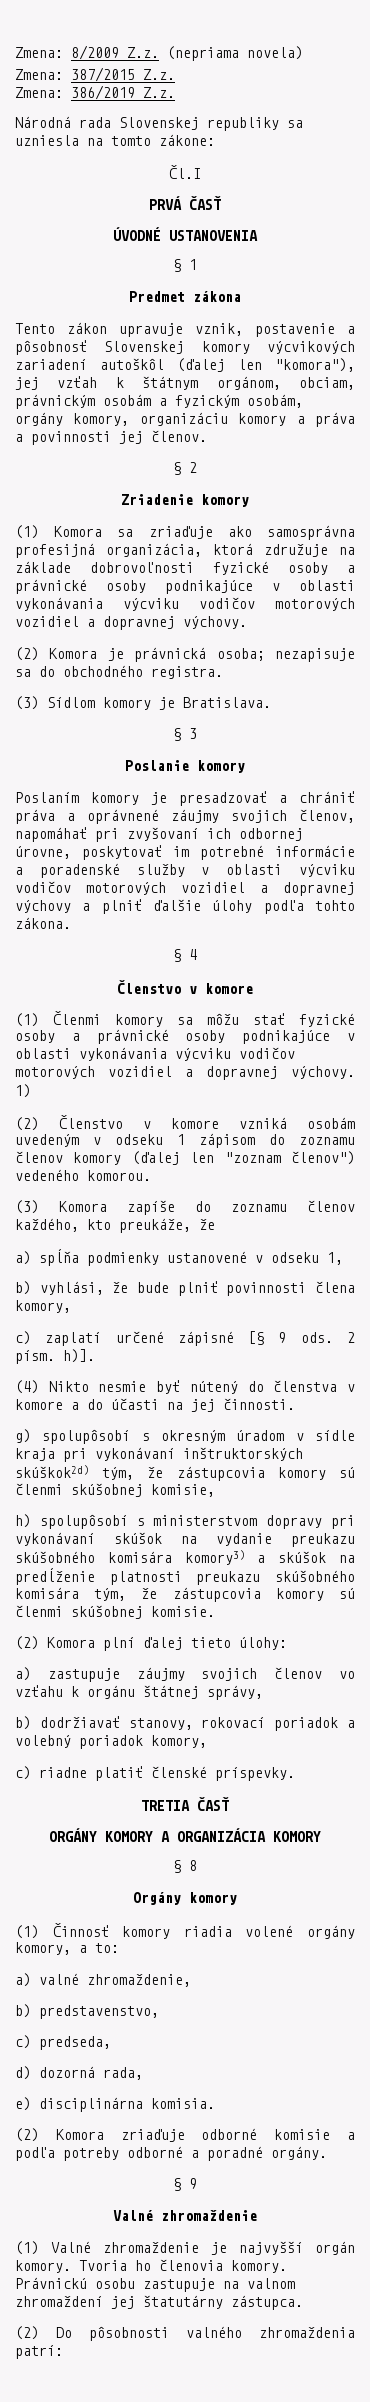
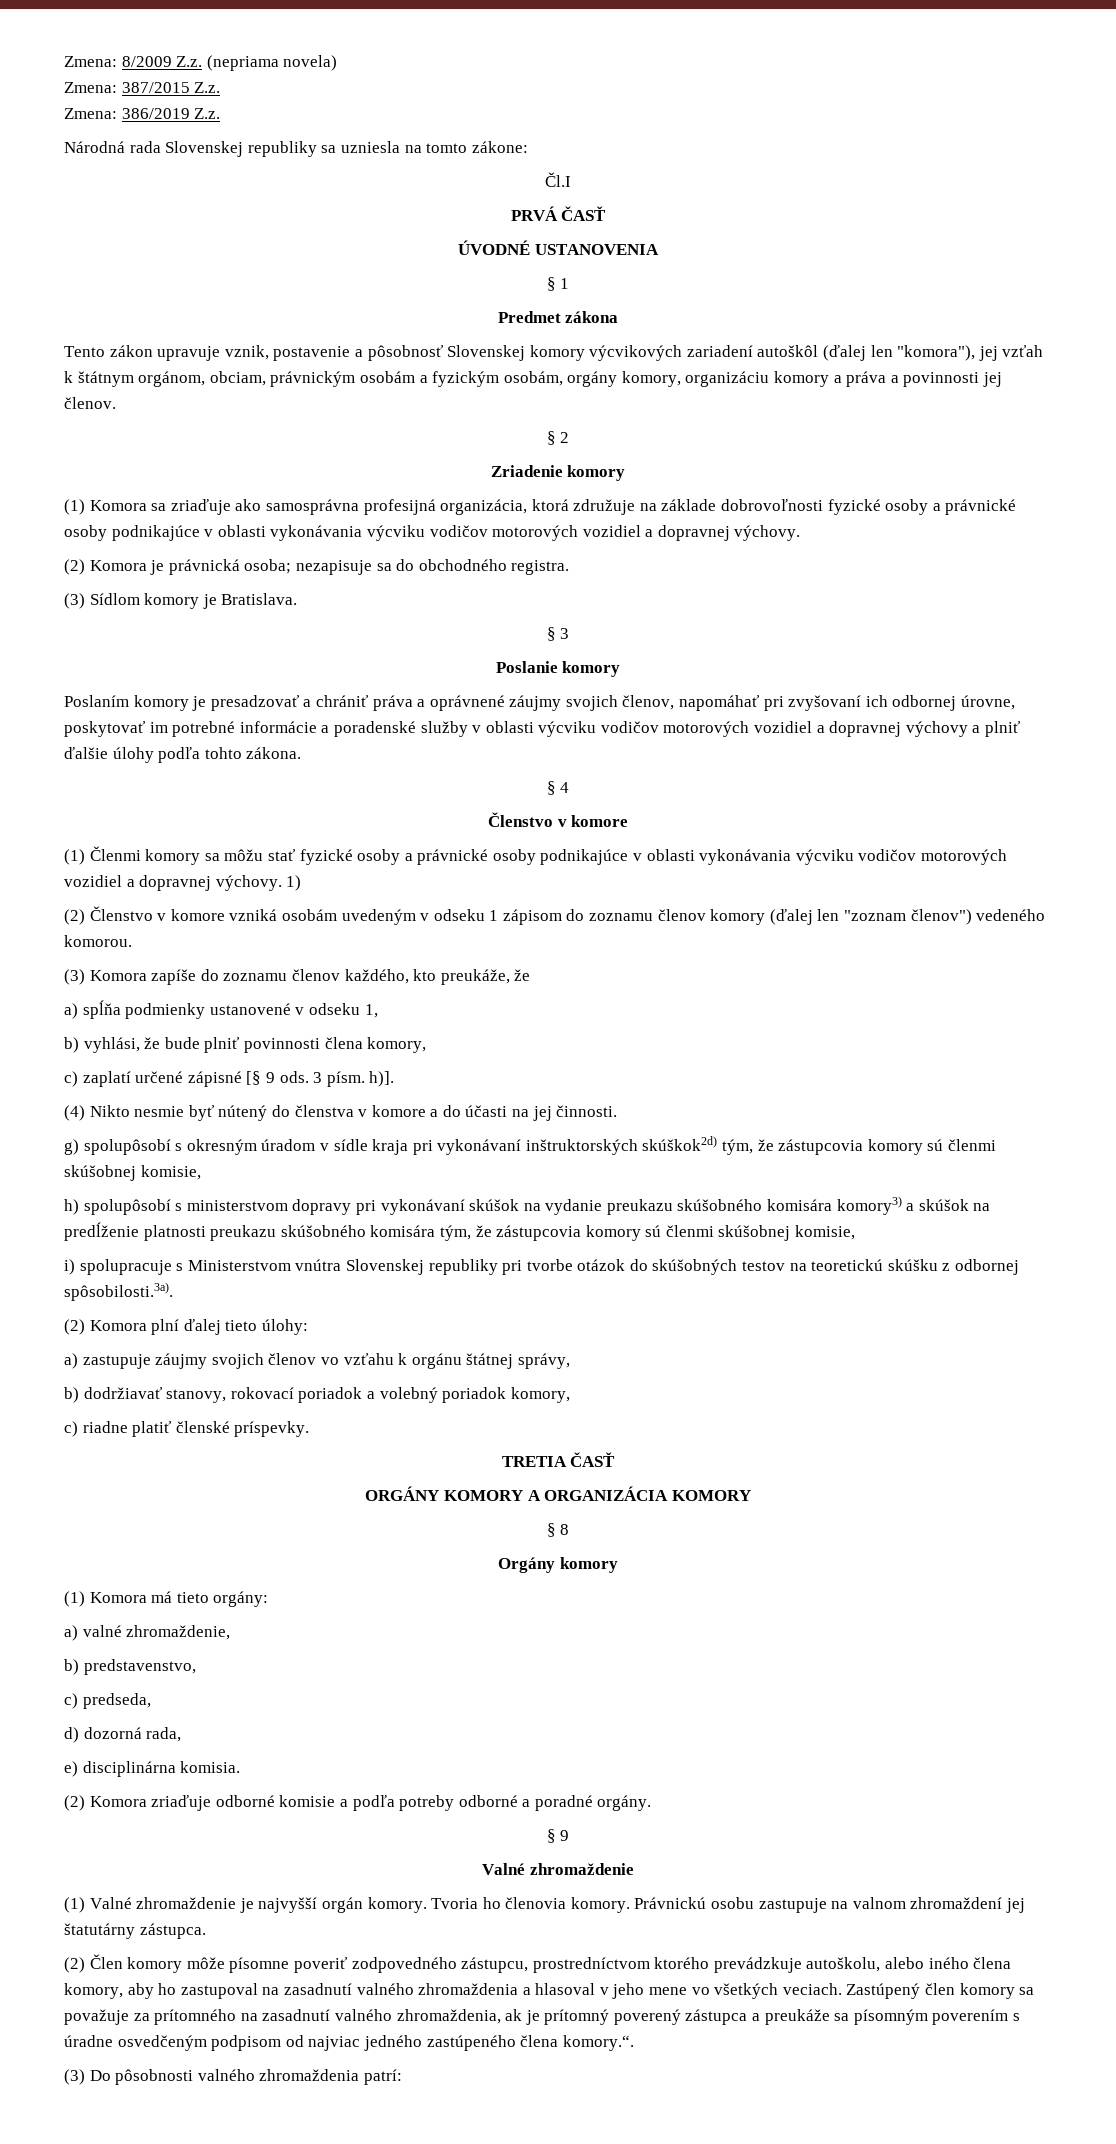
- 2 písm. h)].
+ 3 písm. h)].
- h) spolupôsobí s ministerstvom dopravy pri vykonávaní skúšok na vydanie preukazu skúšobného komisára komory3) a skúšok na predĺženie platnosti preukazu skúšobného komisára tým, že zástupcovia komory sú členmi skúšobnej komisie.
+ h) spolupôsobí s ministerstvom dopravy pri vykonávaní skúšok na vydanie preukazu skúšobného komisára komory3) a skúšok na predĺženie platnosti preukazu skúšobného komisára tým, že zástupcovia komory sú členmi skúšobnej komisie,
+ i) spolupracuje s Ministerstvom vnútra Slovenskej republiky pri tvorbe otázok do skúšobných testov na teoretickú skúšku z odbornej spôsobilosti.3a).
- (1) Činnosť komory riadia volené orgány komory, a to:
+ (1) Komora má tieto orgány:
- (2) Do pôsobnosti valného zhromaždenia patrí:
+ (2) Člen komory môže písomne poveriť zodpovedného zástupcu, prostredníctvom ktorého prevádzkuje autoškolu, alebo iného člena komory, aby ho zastupoval na zasadnutí valného zhromaždenia a hlasoval v jeho mene vo všetkých veciach. Zastúpený člen komory sa považuje za prítomného na zasadnutí valného zhromaždenia, ak je prítomný poverený zástupca a preukáže sa písomným poverením s úradne osvedčeným podpisom od najviac jedného zastúpeného člena komory.“.
+ (3) Do pôsobnosti valného zhromaždenia patrí:

